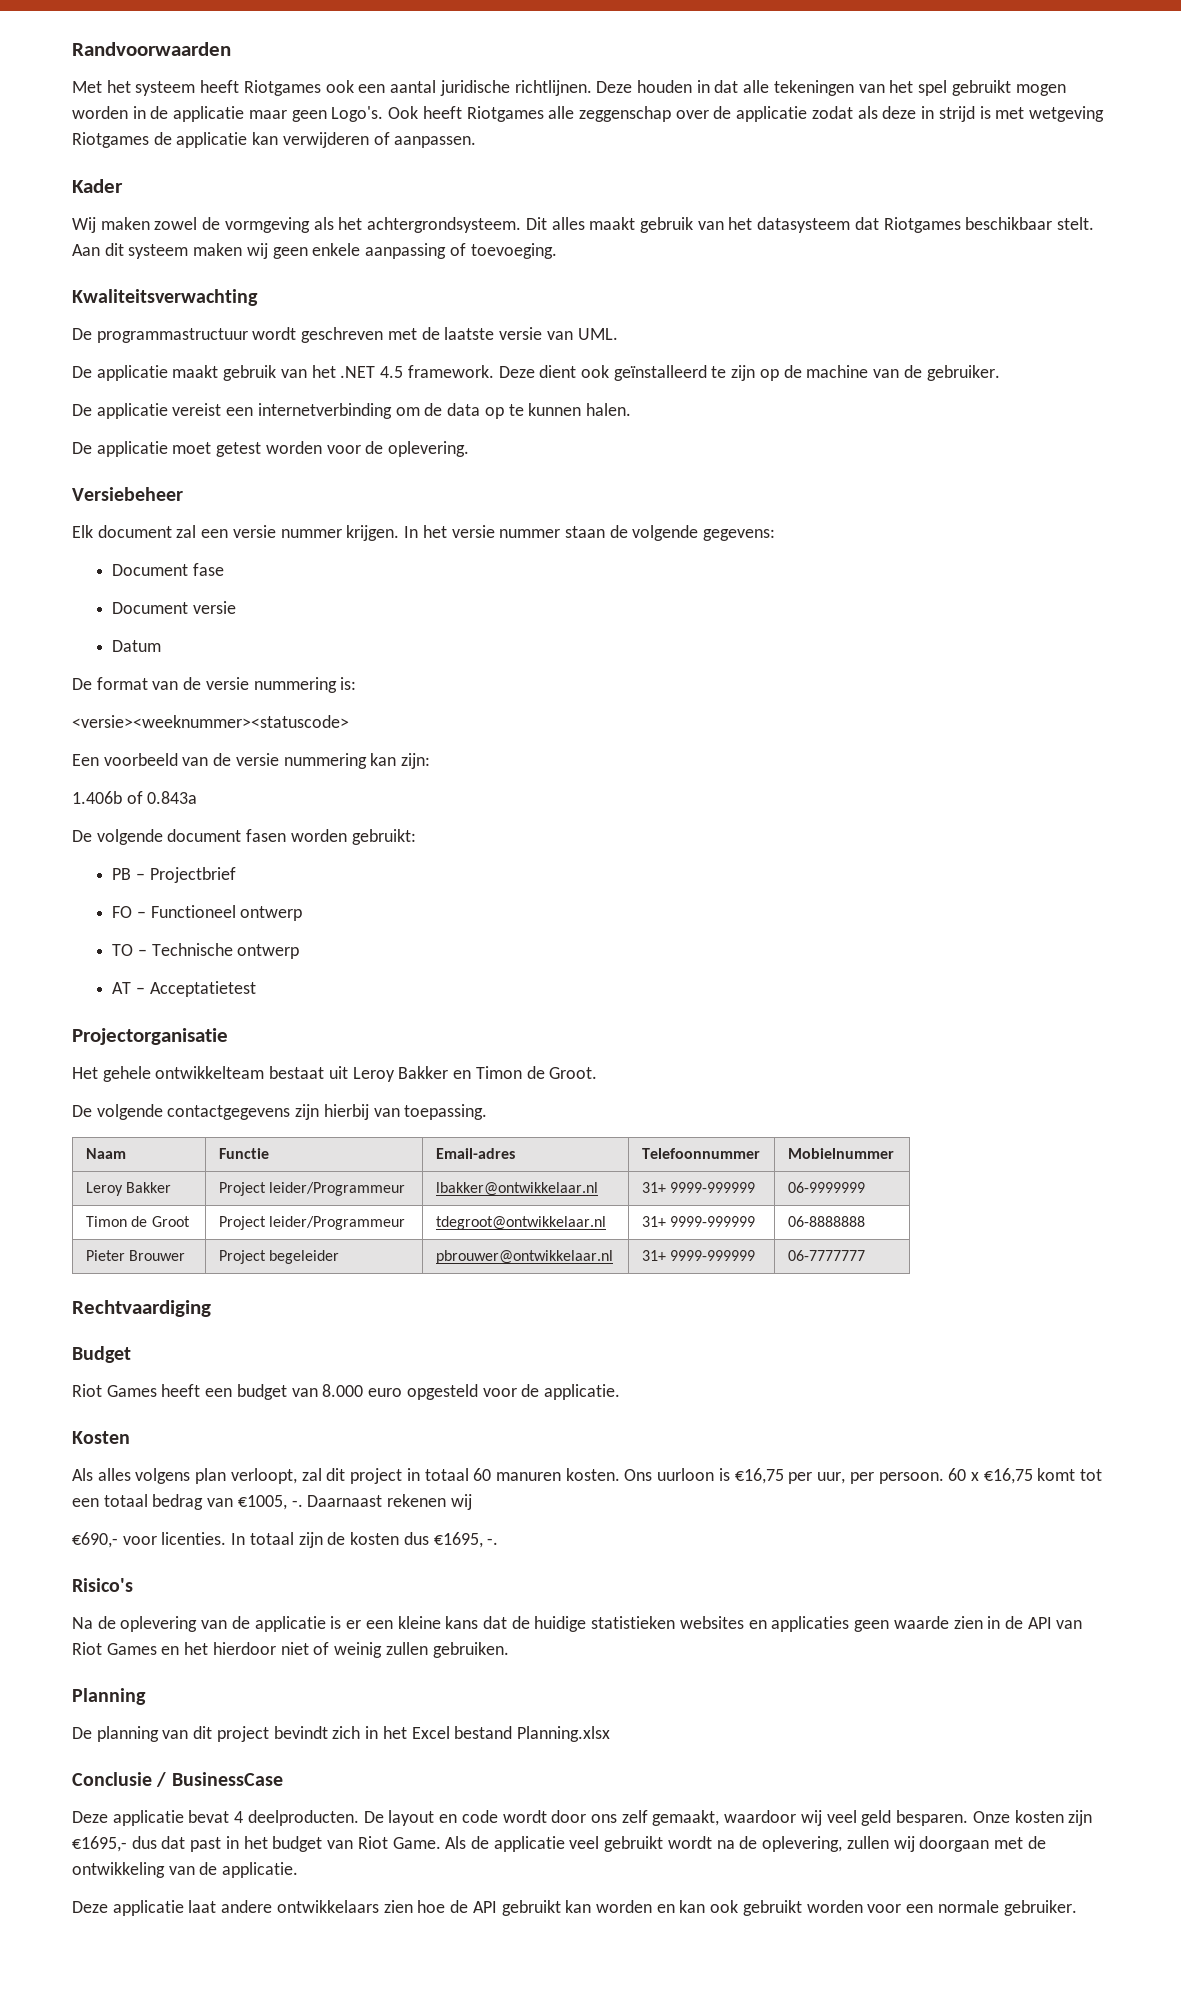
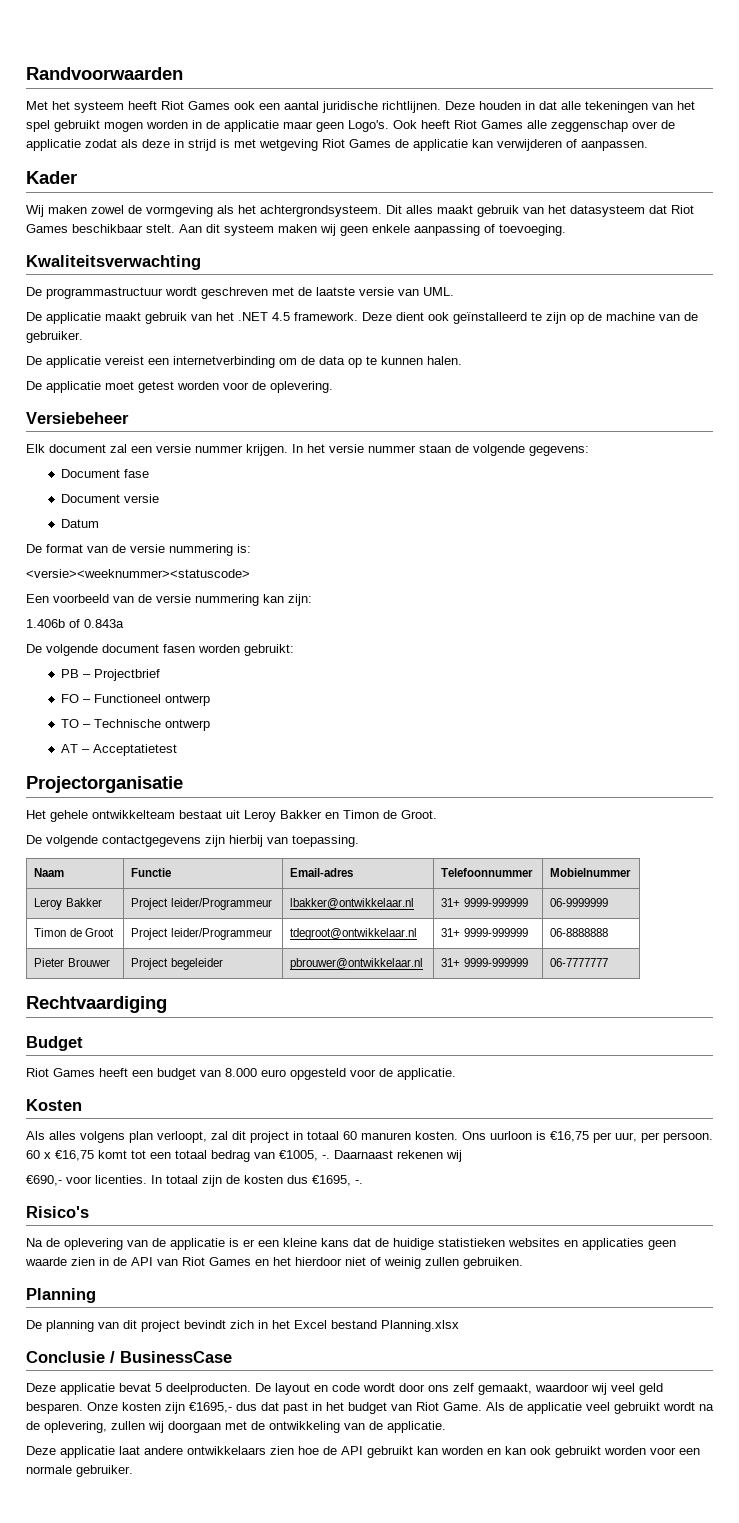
- Met het systeem heeft Riotgames ook een aantal juridische richtlijnen.
+ Met het systeem heeft Riot Games ook een aantal juridische richtlijnen.
- Ook heeft Riotgames alle zeggenschap over de applicatie zodat als deze in strijd is met wetgeving Riotgames de applicatie kan verwijderen of aanpassen.
+ Ook heeft Riot Games alle zeggenschap over de applicatie zodat als deze in strijd is met wetgeving Riot Games de applicatie kan verwijderen of aanpassen.
- Dit alles maakt gebruik van het datasysteem dat Riotgames beschikbaar stelt.
+ Dit alles maakt gebruik van het datasysteem dat Riot Games beschikbaar stelt.
- Deze applicatie bevat 4 deelproducten.
+ Deze applicatie bevat 5 deelproducten.

